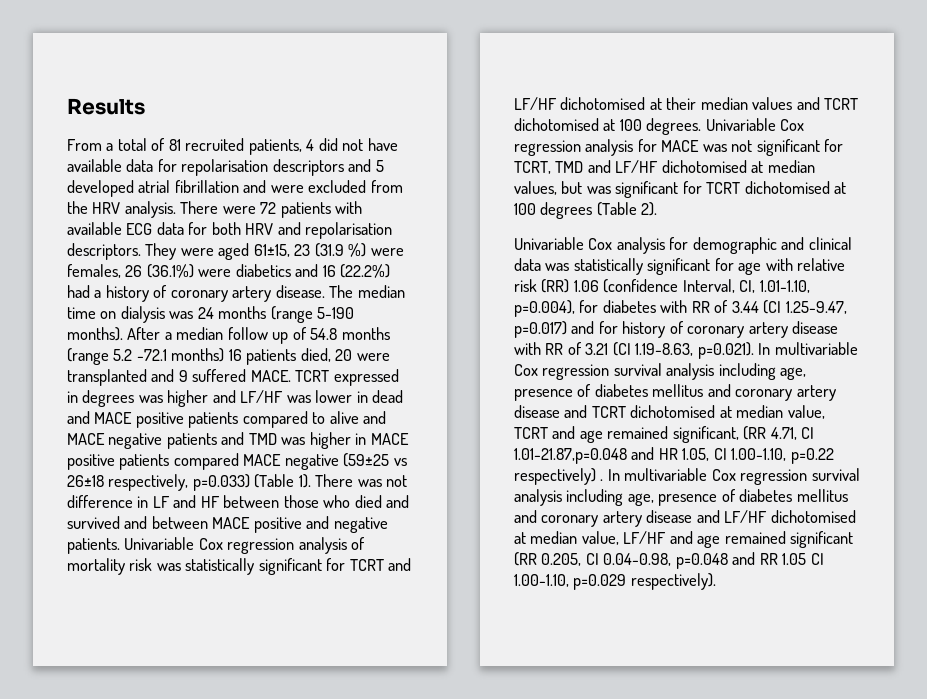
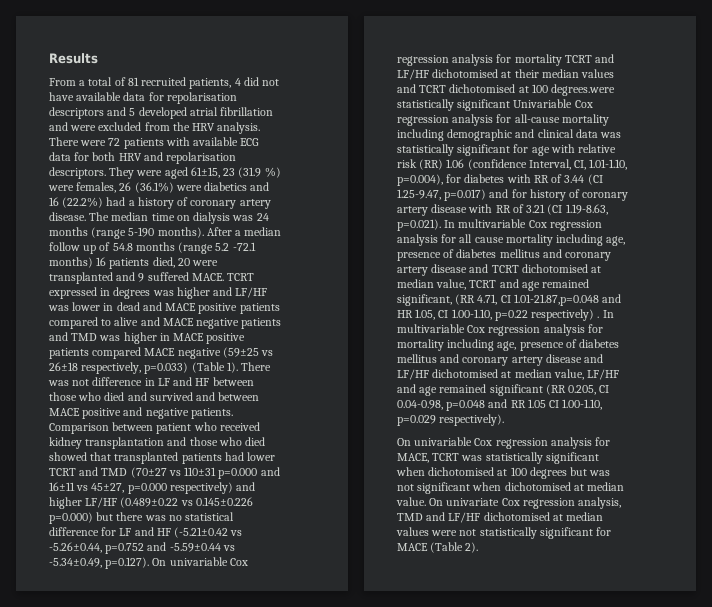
- Univariable Cox regression analysis of mortality risk was statistically significant for TCRT and LF/HF dichotomised at their median values and TCRT dichotomised at 100 degrees. Univariable Cox regression analysis for MACE was not significant for TCRT, TMD and LF/HF dichotomised at median values, but was significant for TCRT dichotomised at 100 degrees (Table 2).
- Univariable Cox analysis for demographic and clinical data was statistically significant for age with relative risk (RR) 1.06 (confidence Interval, CI, 1.01-1.10, p=0.004), for diabetes with RR of 3.44 (CI 1.25-9.47, p=0.017) and for history of coronary artery disease with RR of 3.21 (CI 1.19-8.63, p=0.021). In multivariable Cox regression survival analysis including age, presence of diabetes mellitus and coronary artery disease and TCRT dichotomised at median value, TCRT and age remained significant, (RR 4.71, CI 1.01-21.87,p=0.048 and HR 1.05, CI 1.00-1.10, p=0.22 respectively) .
+ Comparison between patient who received kidney transplantation and those who died showed that transplanted patients had lower TCRT and TMD (70±27 vs 110±31 p=0.000 and 16±11 vs 45±27, p=0.000 respectively) and higher LF/HF (0.489±0.22 vs 0.145±0.226 p=0.000) but there was no statistical difference for LF and HF (-5.21±0.42 vs -5.26±0.44, p=0.752 and -5.59±0.44 vs -5.34±0.49, p=0.127). On univariable Cox regression analysis for mortality TCRT and LF/HF dichotomised at their median values and TCRT dichotomised at 100 degrees.were statistically significant Univariable Cox regression analysis for all-cause mortality including demographic and clinical data was statistically significant for age with relative risk (RR) 1.06 (confidence Interval, CI, 1.01-1.10, p=0.004), for diabetes with RR of 3.44 (CI 1.25-9.47, p=0.017) and for history of coronary artery disease with RR of 3.21 (CI 1.19-8.63, p=0.021). In multivariable Cox regression analysis for all cause mortality including age, presence of diabetes mellitus and coronary artery disease and TCRT dichotomised at median value, TCRT and age remained significant, (RR 4.71, CI 1.01-21.87,p=0.048 and HR 1.05, CI 1.00-1.10, p=0.22 respectively) .
- In multivariable Cox regression survival analysis including age, presence of diabetes mellitus and coronary artery disease and LF/HF dichotomised at median value, LF/HF and age remained significant (RR 0.205, CI 0.04-0.98, p=0.048 and RR 1.05 CI 1.00-1.10, p=0.029 respectively).
+ In multivariable Cox regression analysis for mortality including age, presence of diabetes mellitus and coronary artery disease and LF/HF dichotomised at median value, LF/HF and age remained significant (RR 0.205, CI 0.04-0.98, p=0.048 and RR 1.05 CI 1.00-1.10, p=0.029 respectively).
+ On univariable Cox regression analysis for MACE, TCRT was statistically significant when dichotomised at 100 degrees but was not significant when dichotomised at median value. On univariate Cox regression analysis, TMD and LF/HF dichotomised at median values were not statistically significant for MACE (Table 2).

